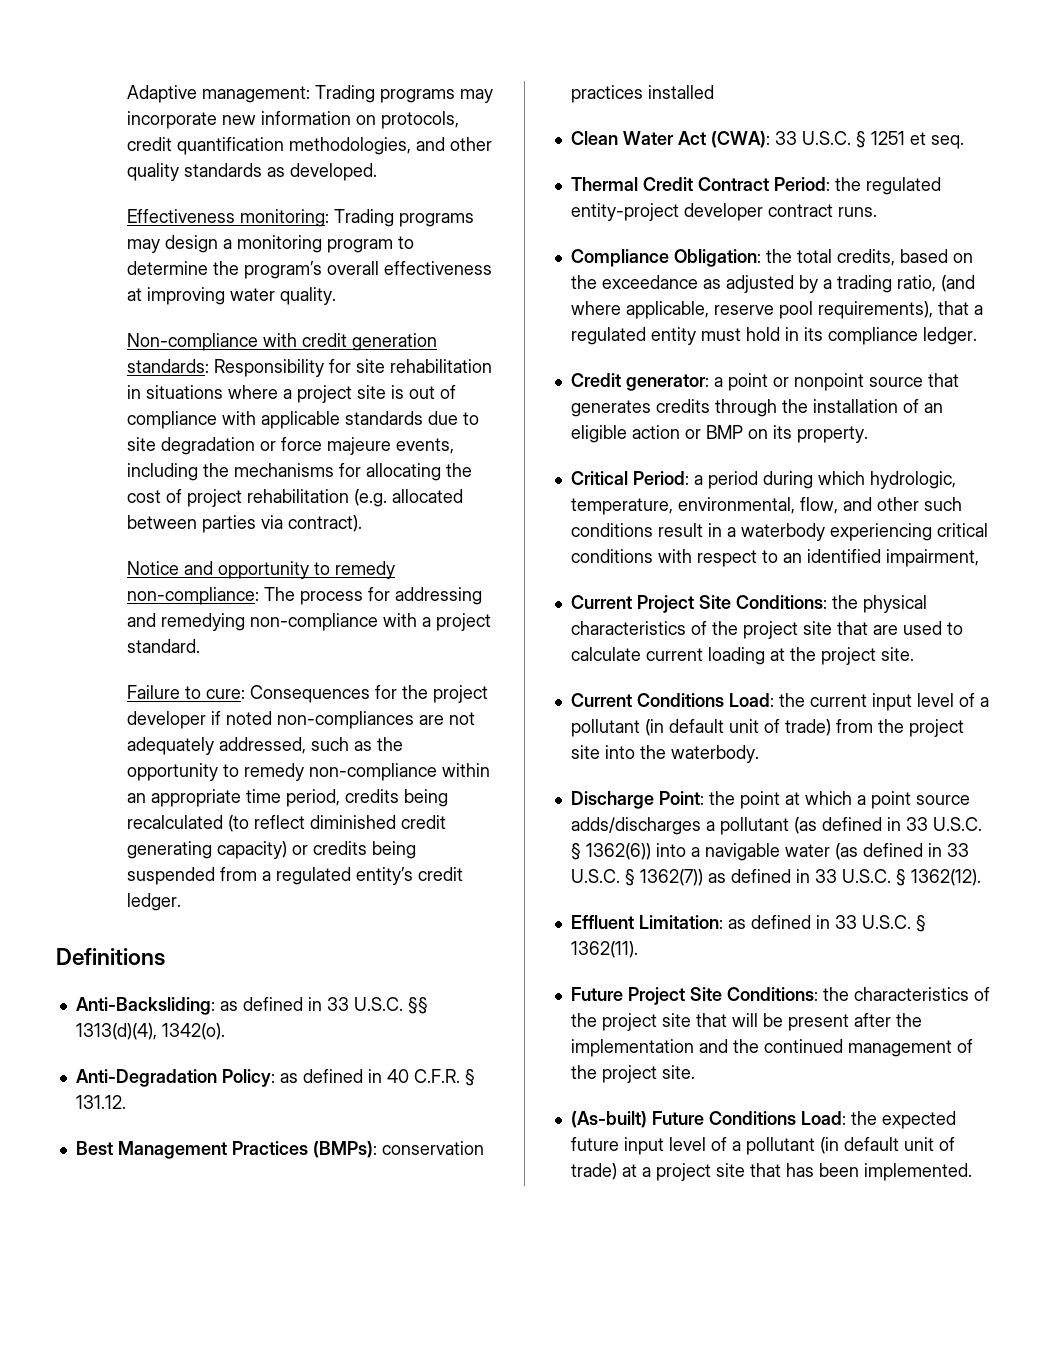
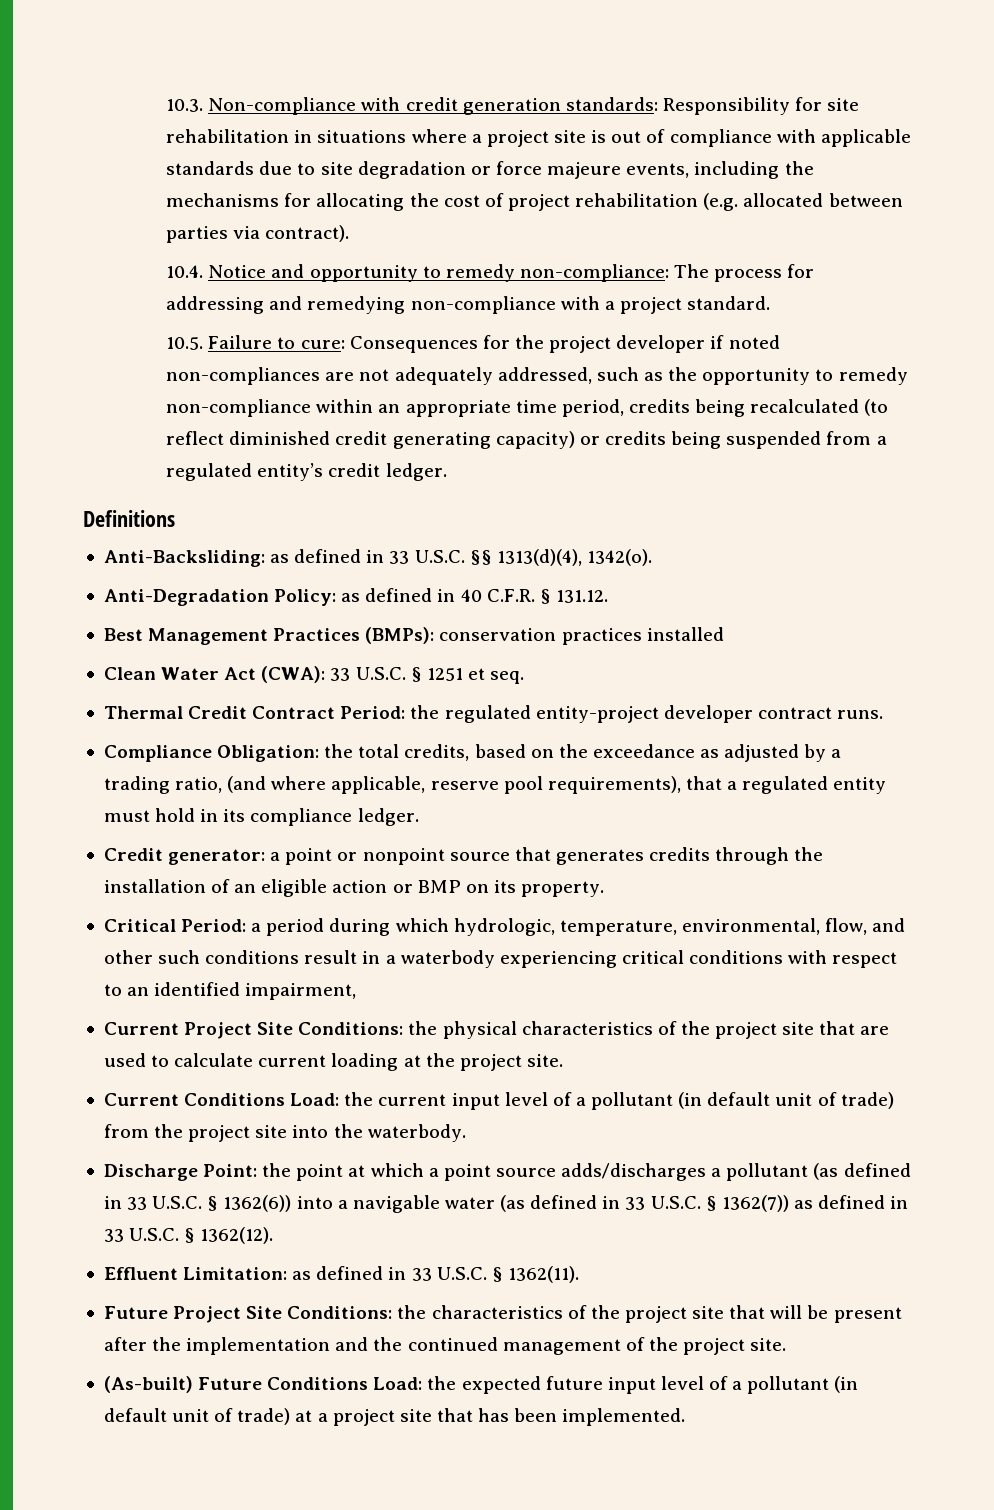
- Adaptive management: Trading programs may incorporate new information on protocols, credit quantification methodologies, and other quality standards as developed.
- Effectiveness monitoring: Trading programs may design a monitoring program to determine the program’s overall effectiveness at improving water quality.
- Non-compliance with credit generation standards: Responsibility for site rehabilitation in situations where a project site is out of compliance with applicable standards due to site degradation or force majeure events, including the mechanisms for allocating the cost of project rehabilitation (e.g. allocated between parties via contract).
+ 10.3. Non-compliance with credit generation standards: Responsibility for site rehabilitation in situations where a project site is out of compliance with applicable standards due to site degradation or force majeure events, including the mechanisms for allocating the cost of project rehabilitation (e.g. allocated between parties via contract).
- Notice and opportunity to remedy non-compliance: The process for addressing and remedying non-compliance with a project standard.
+ 10.4. Notice and opportunity to remedy non-compliance: The process for addressing and remedying non-compliance with a project standard.
- Failure to cure: Consequences for the project developer if noted non-compliances are not adequately addressed, such as the opportunity to remedy non-compliance within an appropriate time period, credits being recalculated (to reflect diminished credit generating capacity) or credits being suspended from a regulated entity’s credit ledger.
+ 10.5. Failure to cure: Consequences for the project developer if noted non-compliances are not adequately addressed, such as the opportunity to remedy non-compliance within an appropriate time period, credits being recalculated (to reflect diminished credit generating capacity) or credits being suspended from a regulated entity’s credit ledger.

